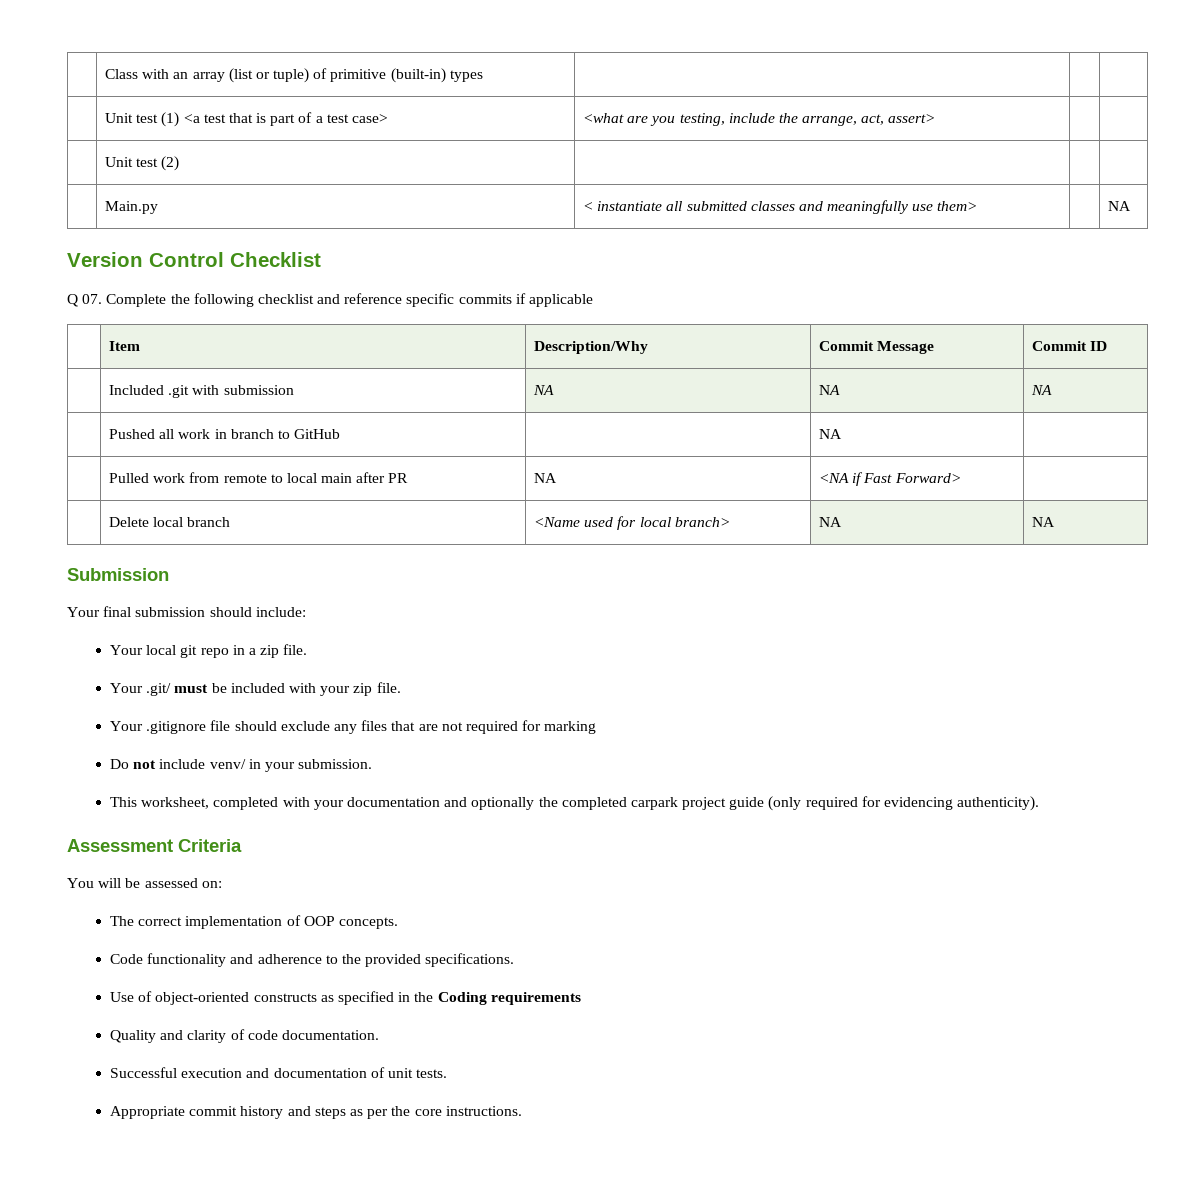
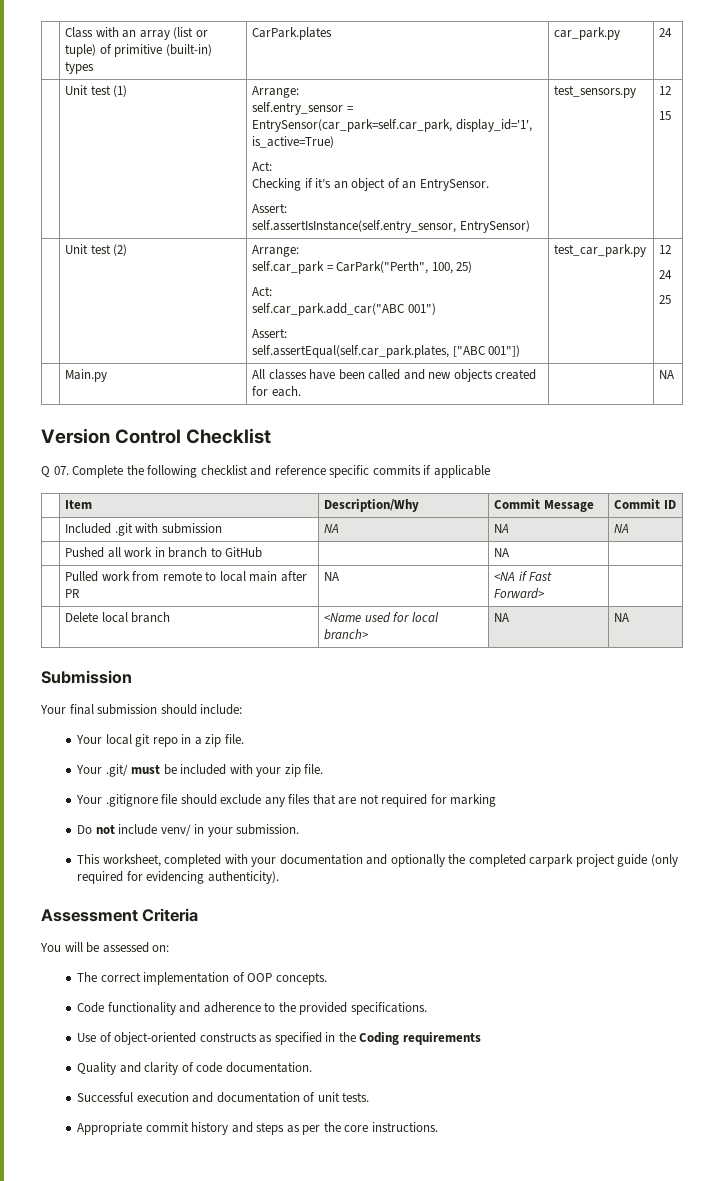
- | Class with an array (list or tuple) of primitive (built-in) types | | |
+ | Class with an array (list or tuple) of primitive (built-in) types | CarPark.plates | car_park.py | 24
- | Unit test (1) <a test that is part of a test case> | <what are you testing, include the arrange, act, assert> | |
- | Unit test (2) | | |
- | Main.py | < instantiate all submitted classes and meaningfully use them> | | NA
+ | Unit test (1) | Arrange:
+ self.entry_sensor = EntrySensor(car_park=self.car_park, display_id='1', is_active=True)
+ Act:
+ Checking if it’s an object of an EntrySensor.
+ Assert:
+ self.assertIsInstance(self.entry_sensor, EntrySensor) | test_sensors.py | 12
+ 15
+ | Unit test (2) | Arrange:
+ self.car_park = CarPark("Perth", 100, 25)
+ Act:
+ self.car_park.add_car("ABC 001")
+ Assert:
+ self.assertEqual(self.car_park.plates, ["ABC 001"]) | test_car_park.py | 12
+ 24
+ 25
+ | Main.py | All classes have been called and new objects created for each. | | NA

